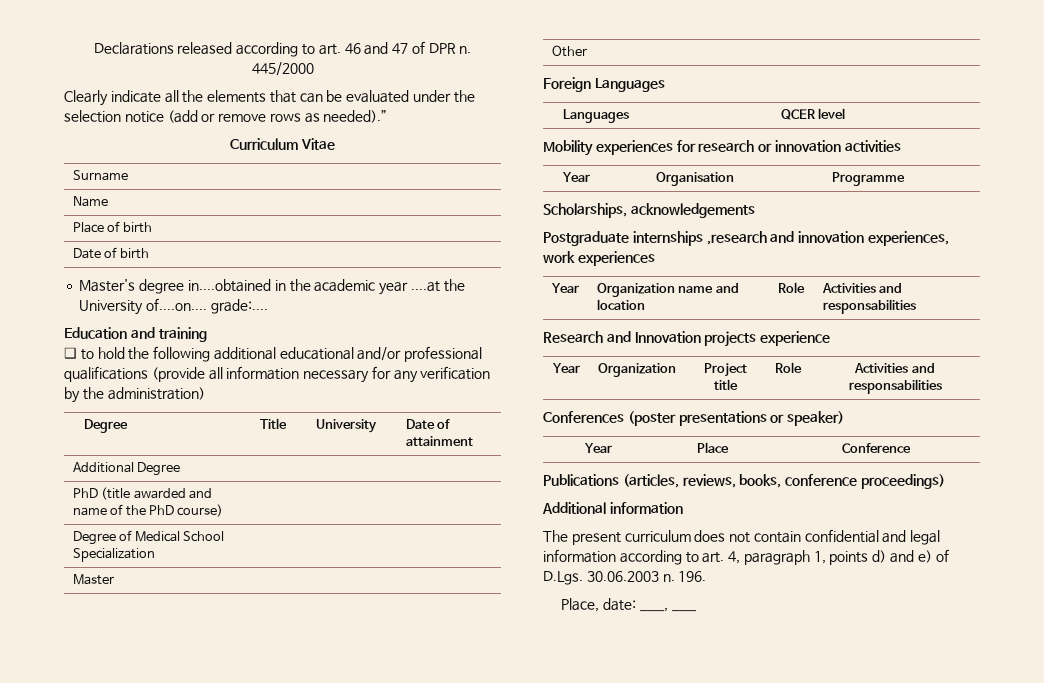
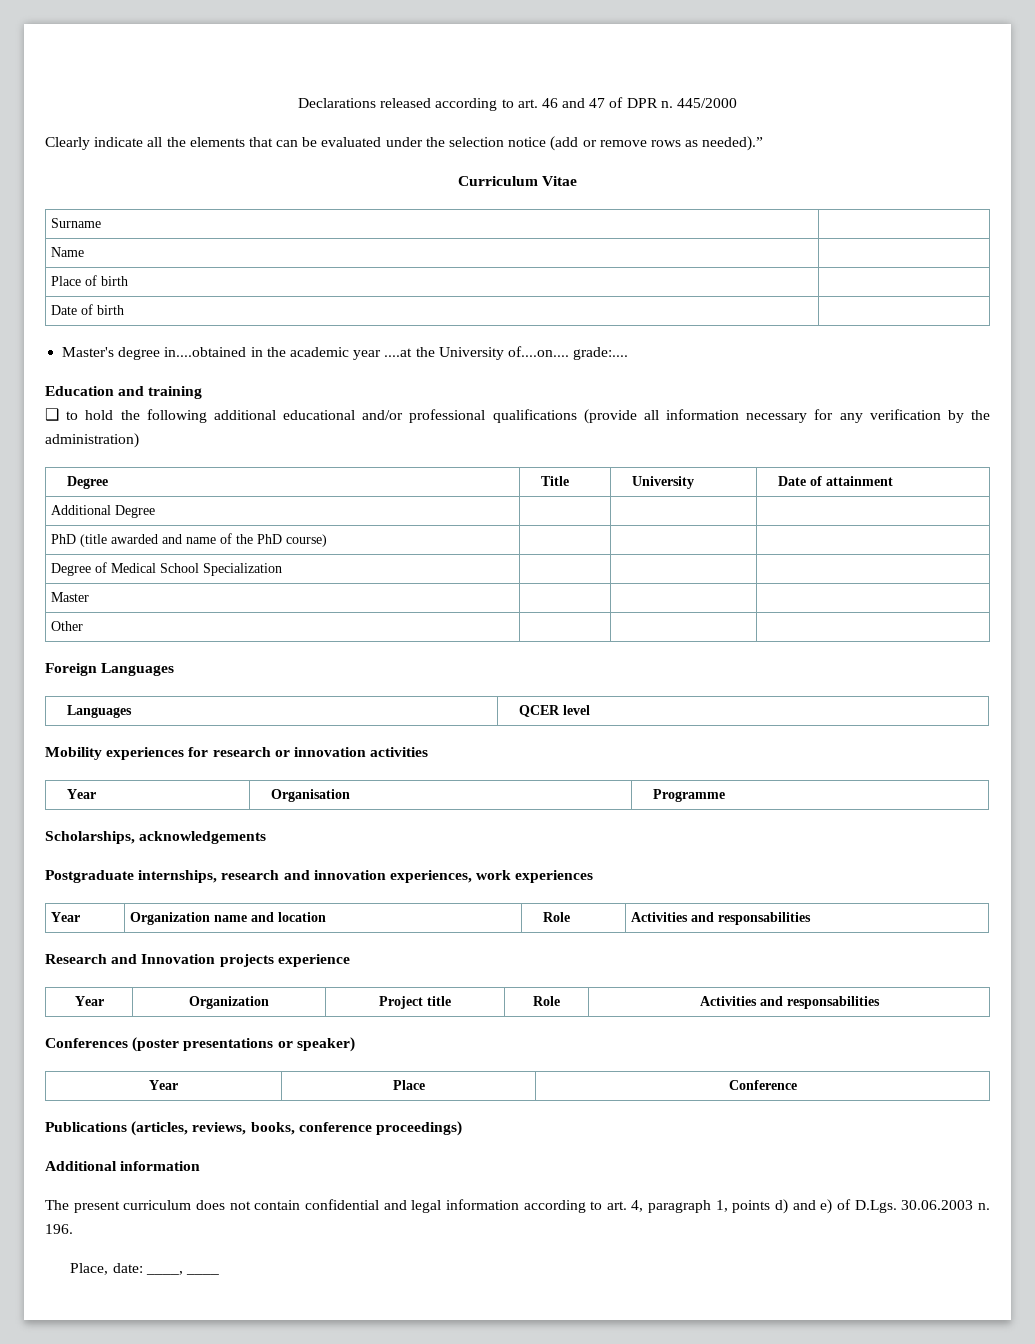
- Postgraduate internships ,research and innovation experiences, work experiences
+ Postgraduate internships, research and innovation experiences, work experiences

